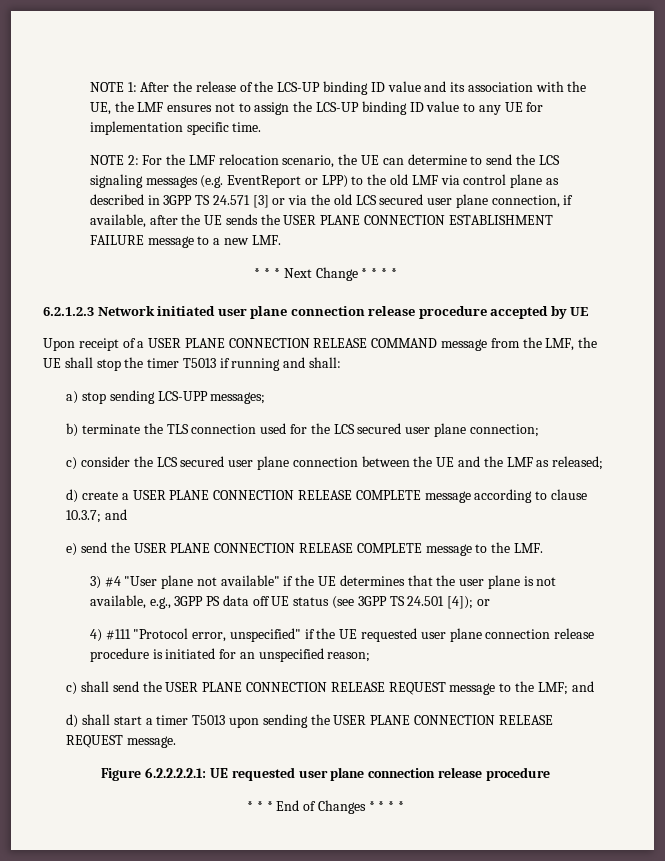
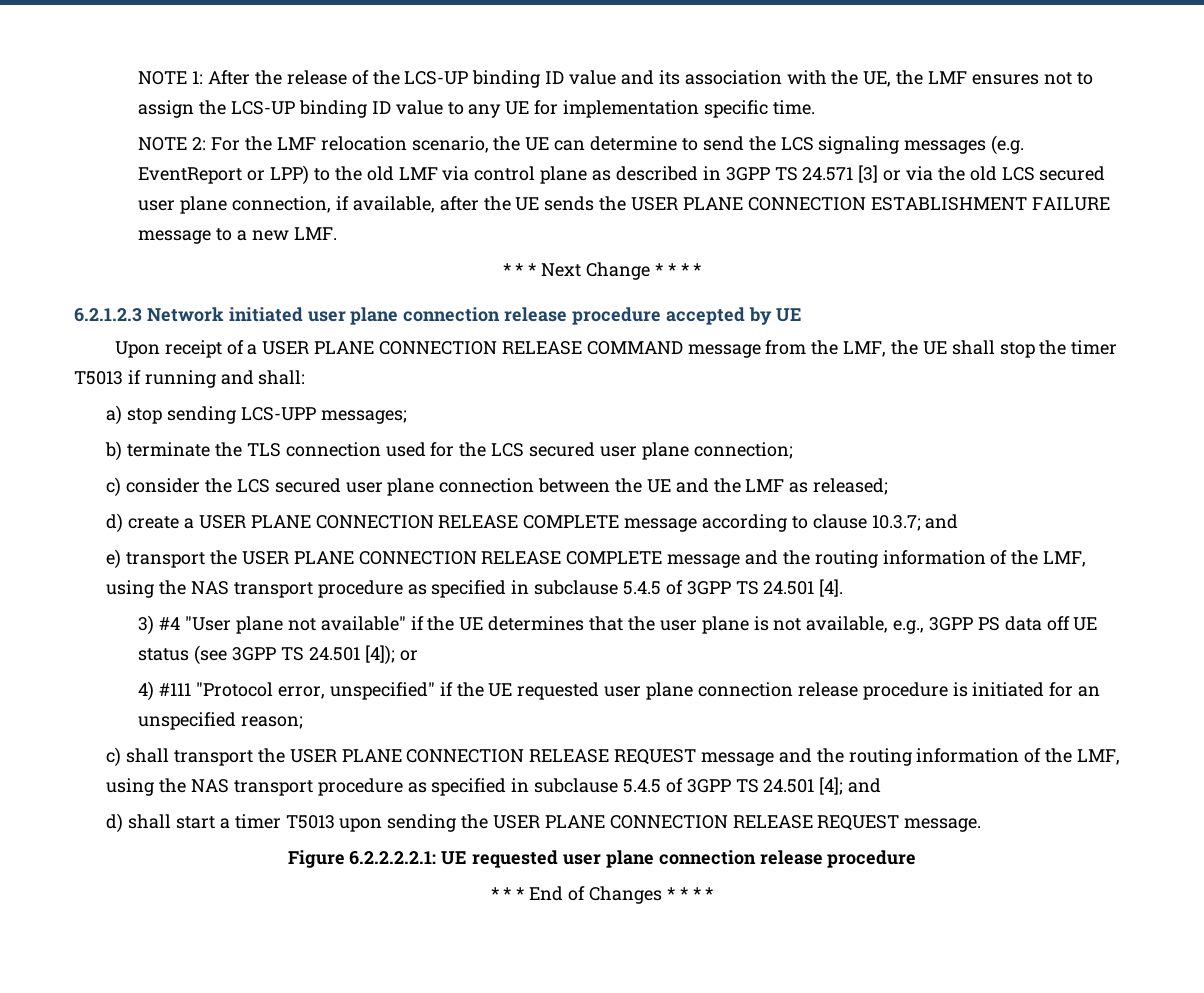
- e) send the USER PLANE CONNECTION RELEASE COMPLETE message to the LMF.
+ e) transport the USER PLANE CONNECTION RELEASE COMPLETE message and the routing information of the LMF, using the NAS transport procedure as specified in subclause 5.4.5 of 3GPP TS 24.501 [4].
- c) shall send the USER PLANE CONNECTION RELEASE REQUEST message to the LMF; and
+ c) shall transport the USER PLANE CONNECTION RELEASE REQUEST message and the routing information of the LMF, using the NAS transport procedure as specified in subclause 5.4.5 of 3GPP TS 24.501 [4]; and

